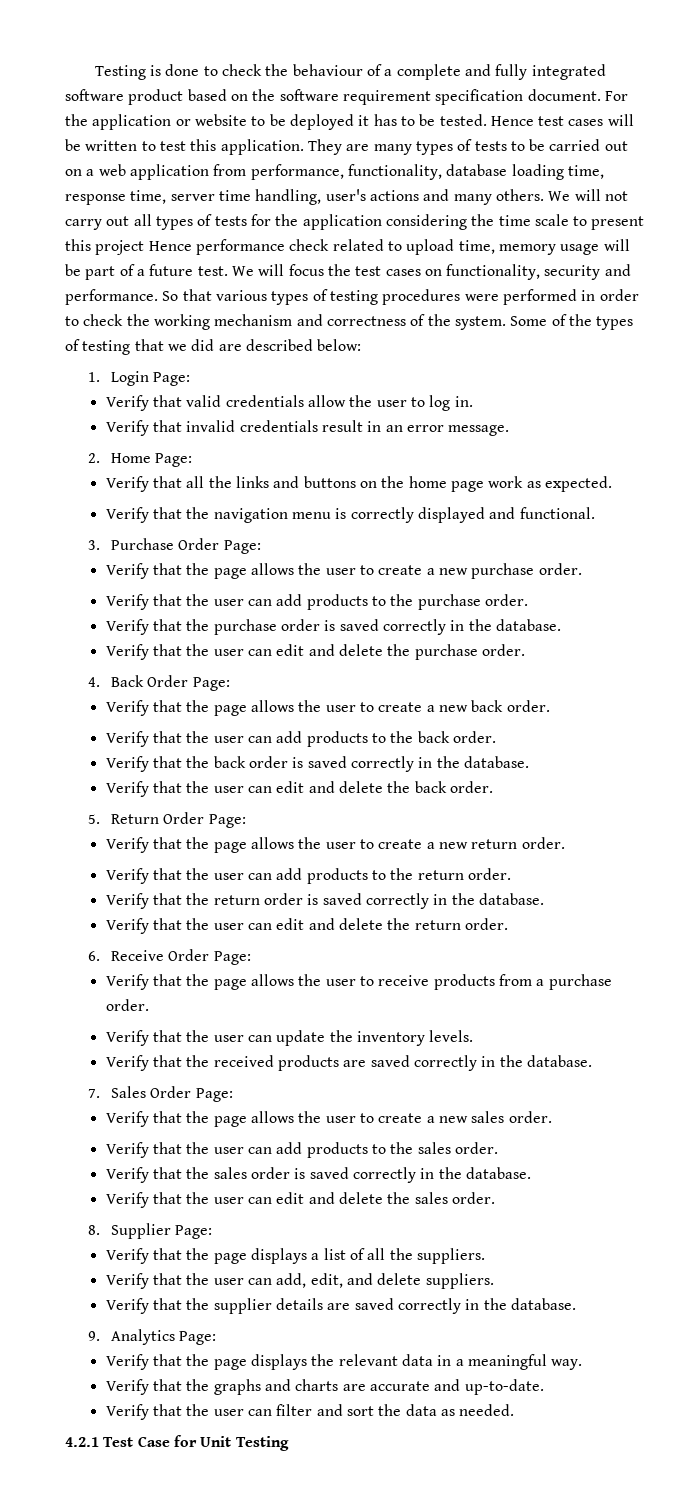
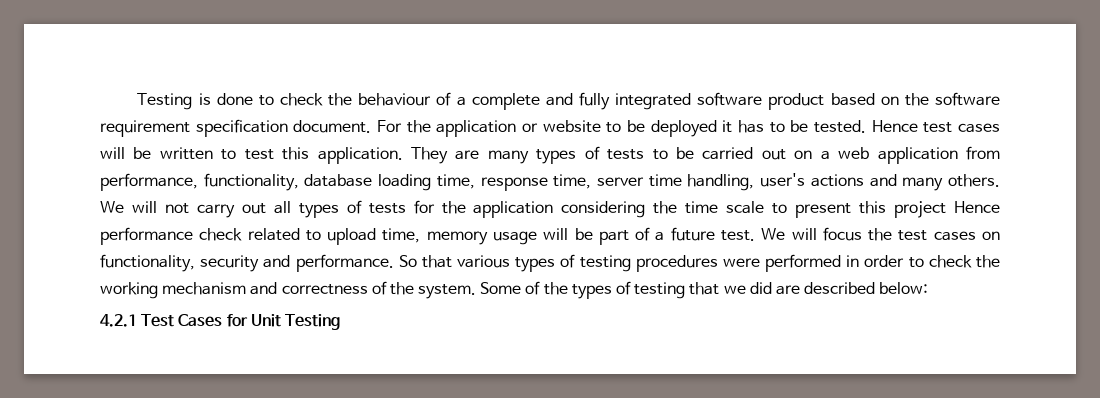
- 1. Login Page:
- Verify that valid credentials allow the user to log in.
- Verify that invalid credentials result in an error message.
- 2. Home Page:
- Verify that all the links and buttons on the home page work as expected.
- Verify that the navigation menu is correctly displayed and functional.
- 3. Purchase Order Page:
- Verify that the page allows the user to create a new purchase order.
- Verify that the user can add products to the purchase order.
- Verify that the purchase order is saved correctly in the database.
- Verify that the user can edit and delete the purchase order.
- 4. Back Order Page:
- Verify that the page allows the user to create a new back order.
- Verify that the user can add products to the back order.
- Verify that the back order is saved correctly in the database.
- Verify that the user can edit and delete the back order.
- 5. Return Order Page:
- Verify that the page allows the user to create a new return order.
- Verify that the user can add products to the return order.
- Verify that the return order is saved correctly in the database.
- Verify that the user can edit and delete the return order.
- 6. Receive Order Page:
- Verify that the page allows the user to receive products from a purchase order.
- Verify that the user can update the inventory levels.
- Verify that the received products are saved correctly in the database.
- 7. Sales Order Page:
- Verify that the page allows the user to create a new sales order.
- Verify that the user can add products to the sales order.
- Verify that the sales order is saved correctly in the database.
- Verify that the user can edit and delete the sales order.
- 8. Supplier Page:
- Verify that the page displays a list of all the suppliers.
- Verify that the user can add, edit, and delete suppliers.
- Verify that the supplier details are saved correctly in the database.
- 9. Analytics Page:
- Verify that the page displays the relevant data in a meaningful way.
- Verify that the graphs and charts are accurate and up-to-date.
- Verify that the user can filter and sort the data as needed.
- 4.2.1 Test Case for Unit Testing
+ 4.2.1 Test Cases for Unit Testing

